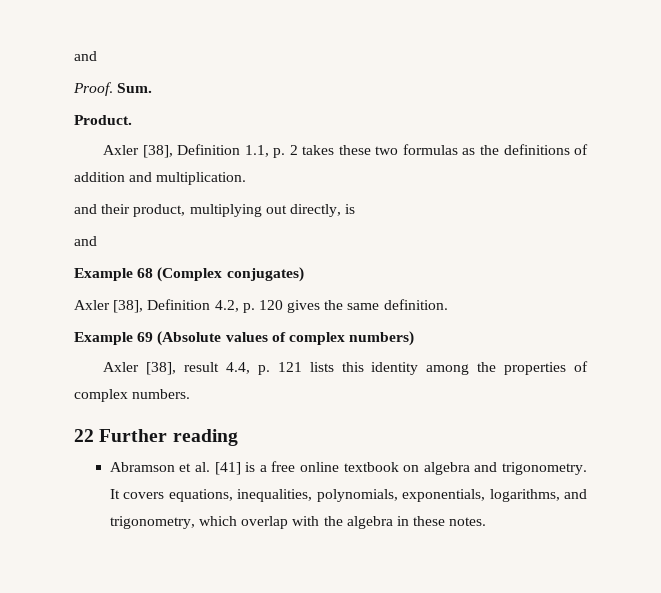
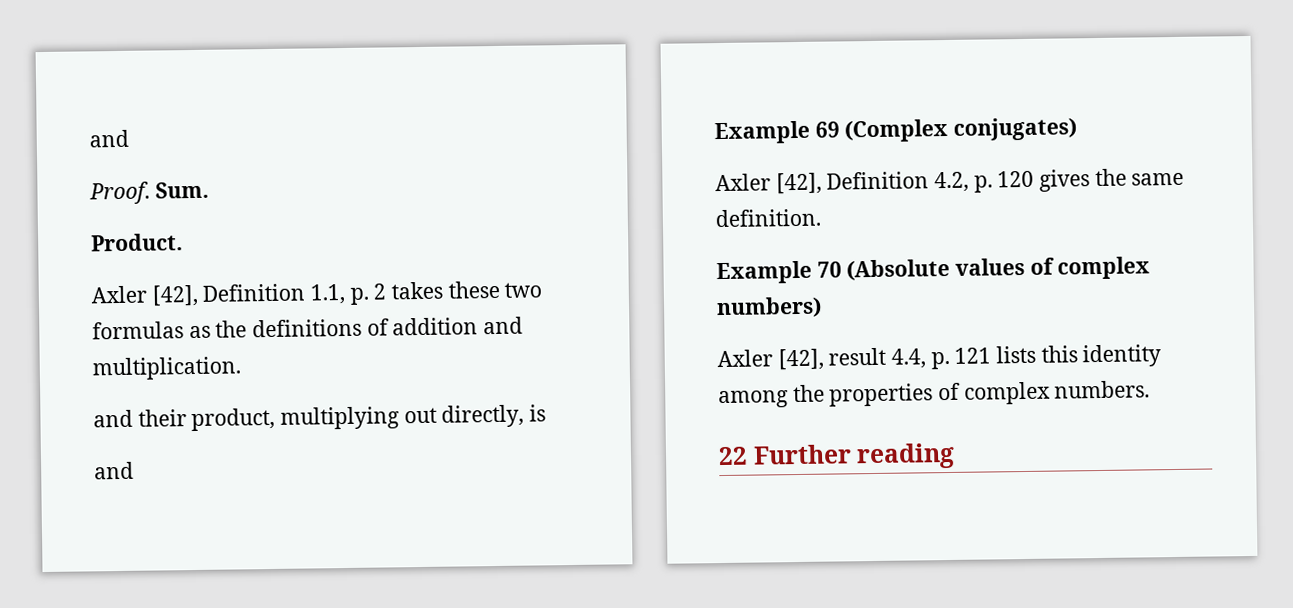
- Axler [38], Definition 1.1, p. 2 takes these two formulas as the definitions of addition and multiplication.
+ Axler [42], Definition 1.1, p. 2 takes these two formulas as the definitions of addition and multiplication.
- Example 68 (Complex conjugates)
+ Example 69 (Complex conjugates)
- Axler [38], Definition 4.2, p. 120 gives the same definition.
+ Axler [42], Definition 4.2, p. 120 gives the same definition.
- Example 69 (Absolute values of complex numbers)
+ Example 70 (Absolute values of complex numbers)
- Axler [38], result 4.4, p. 121 lists this identity among the properties of complex numbers.
+ Axler [42], result 4.4, p. 121 lists this identity among the properties of complex numbers.
- Abramson et al. [41] is a free online textbook on algebra and trigonometry. It covers equations, inequalities, polynomials, exponentials, logarithms, and trigonometry, which overlap with the algebra in these notes.

